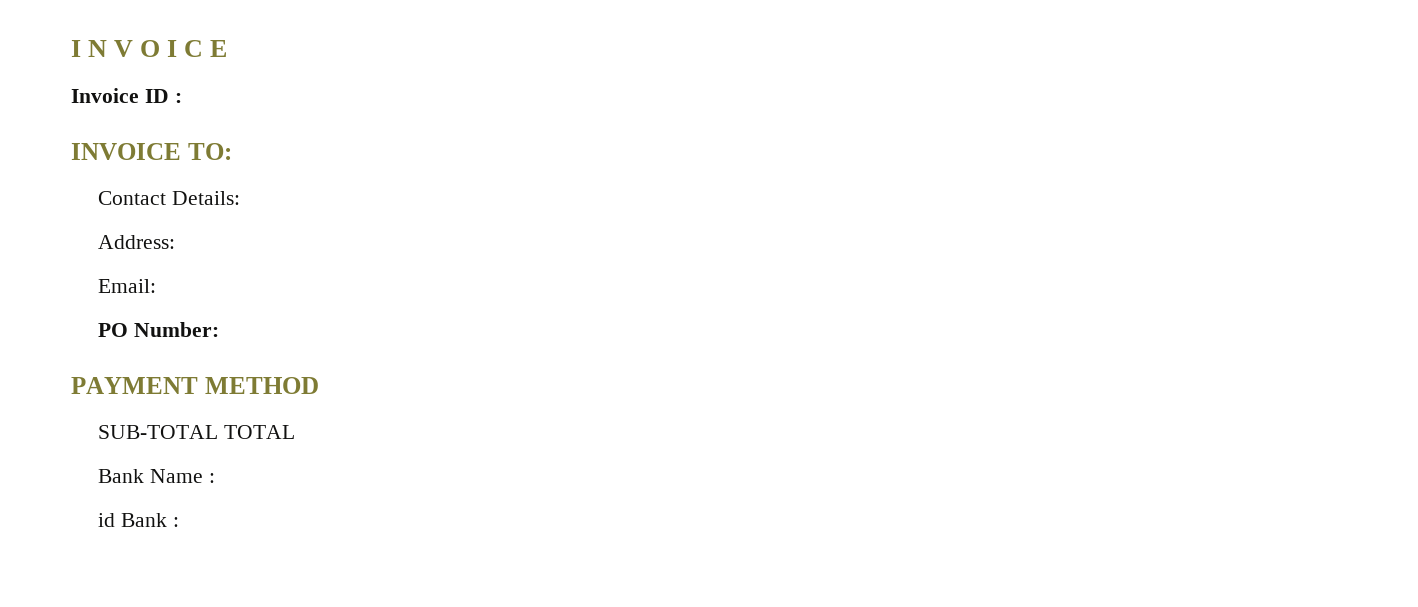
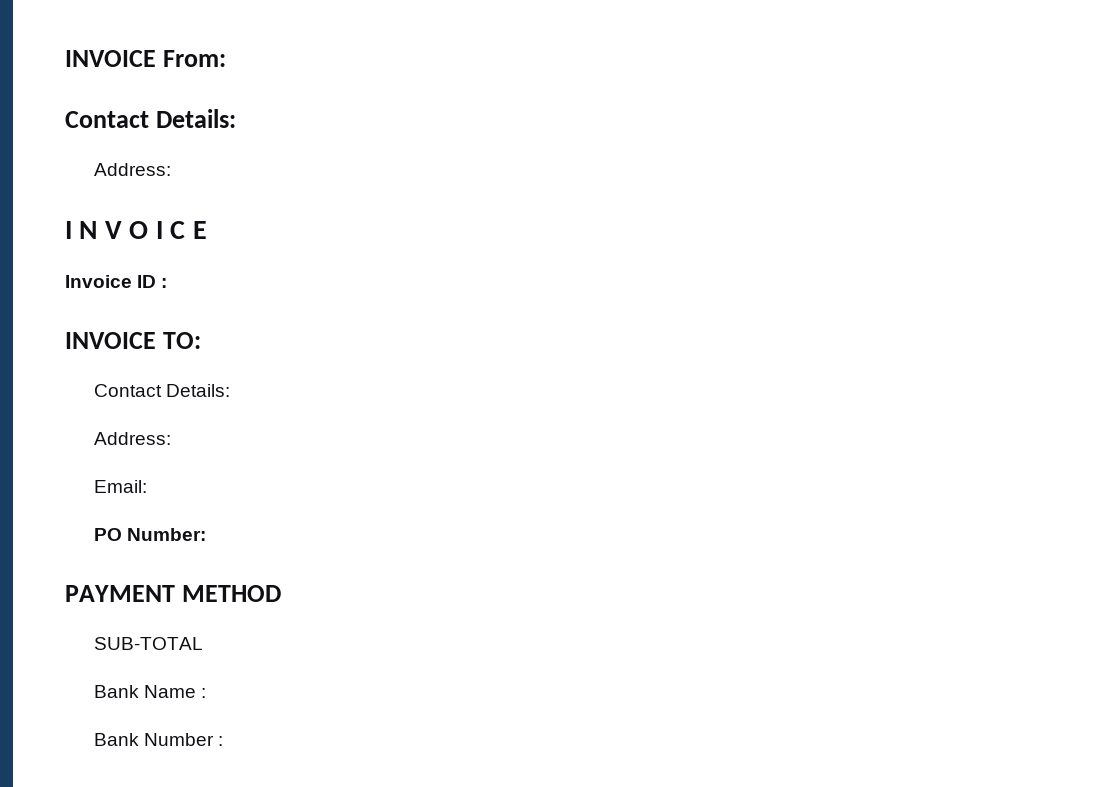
+ INVOICE From:
+ Contact Details:
+ Address:
- SUB-TOTAL TOTAL
+ SUB-TOTAL
- id Bank :
+ Bank Number :

